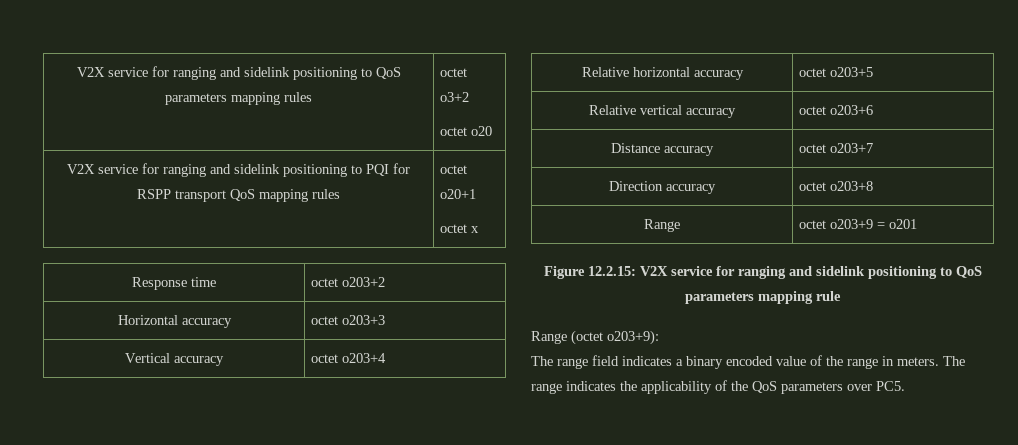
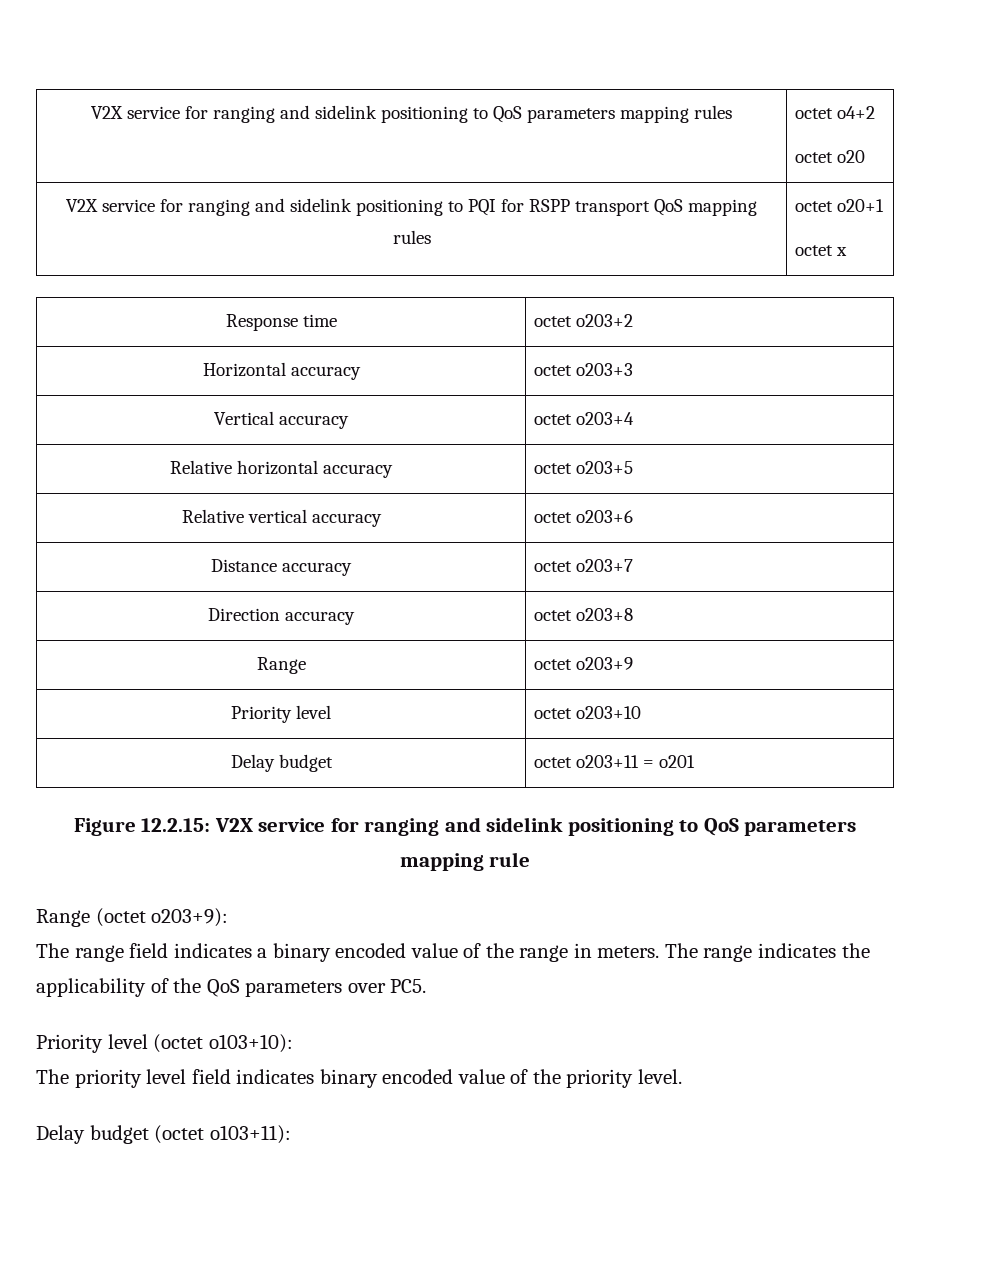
- V2X service for ranging and sidelink positioning to QoS parameters mapping rules | octet o3+2
+ V2X service for ranging and sidelink positioning to QoS parameters mapping rules | octet o4+2
- Range | octet o203+9 = o201
+ Range | octet o203+9
+ Priority level | octet o203+10
+ Delay budget | octet o203+11 = o201
+ Priority level (octet o103+10):
+ The priority level field indicates binary encoded value of the priority level.
+ Delay budget (octet o103+11):

